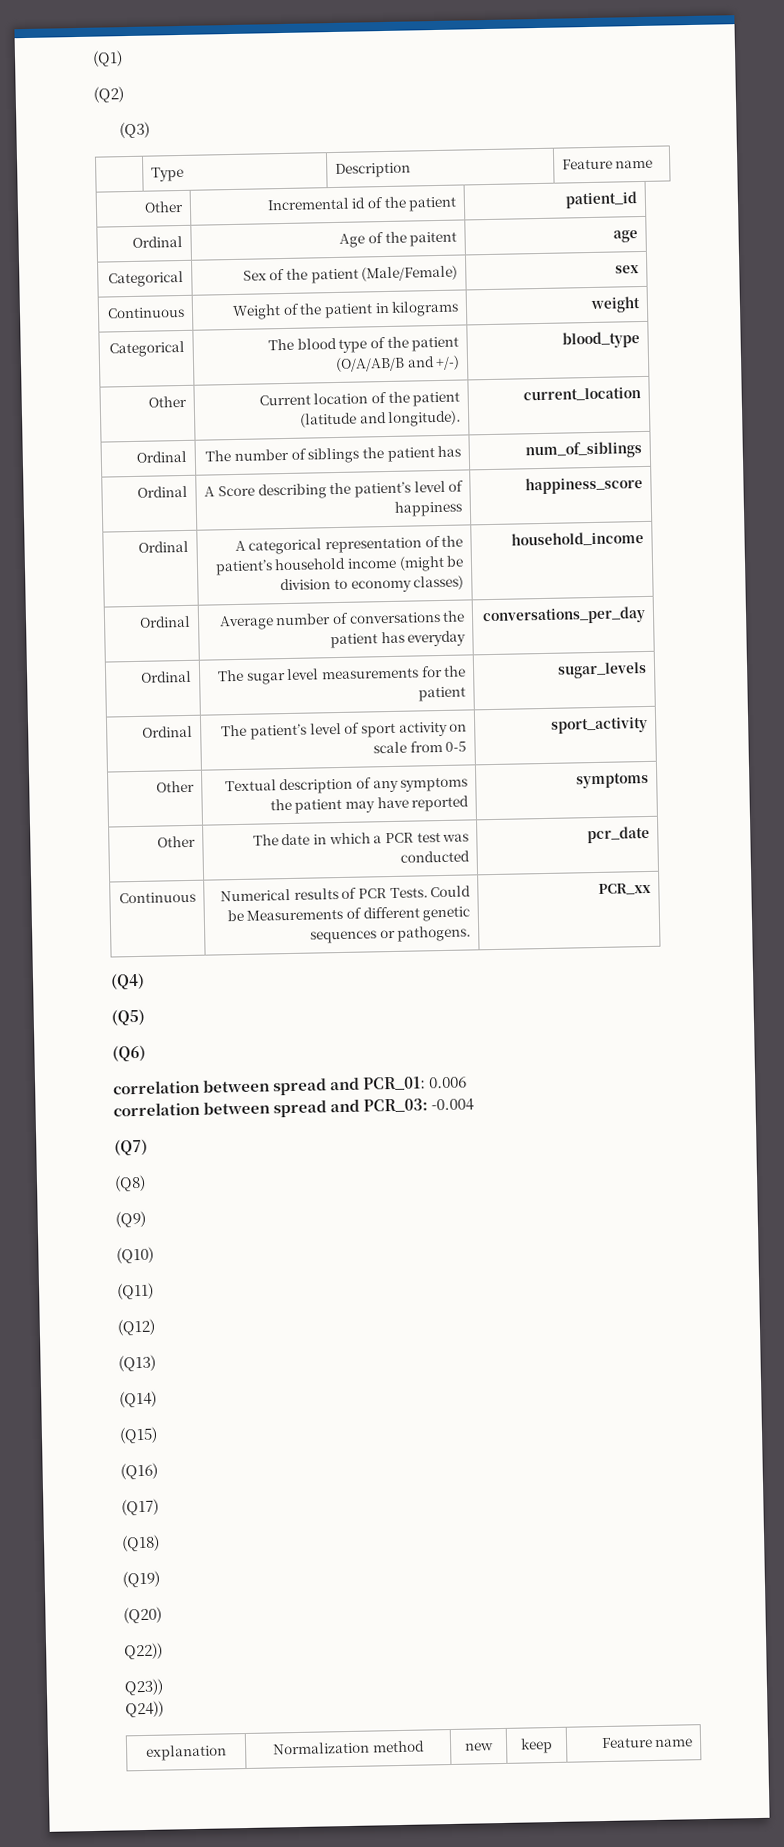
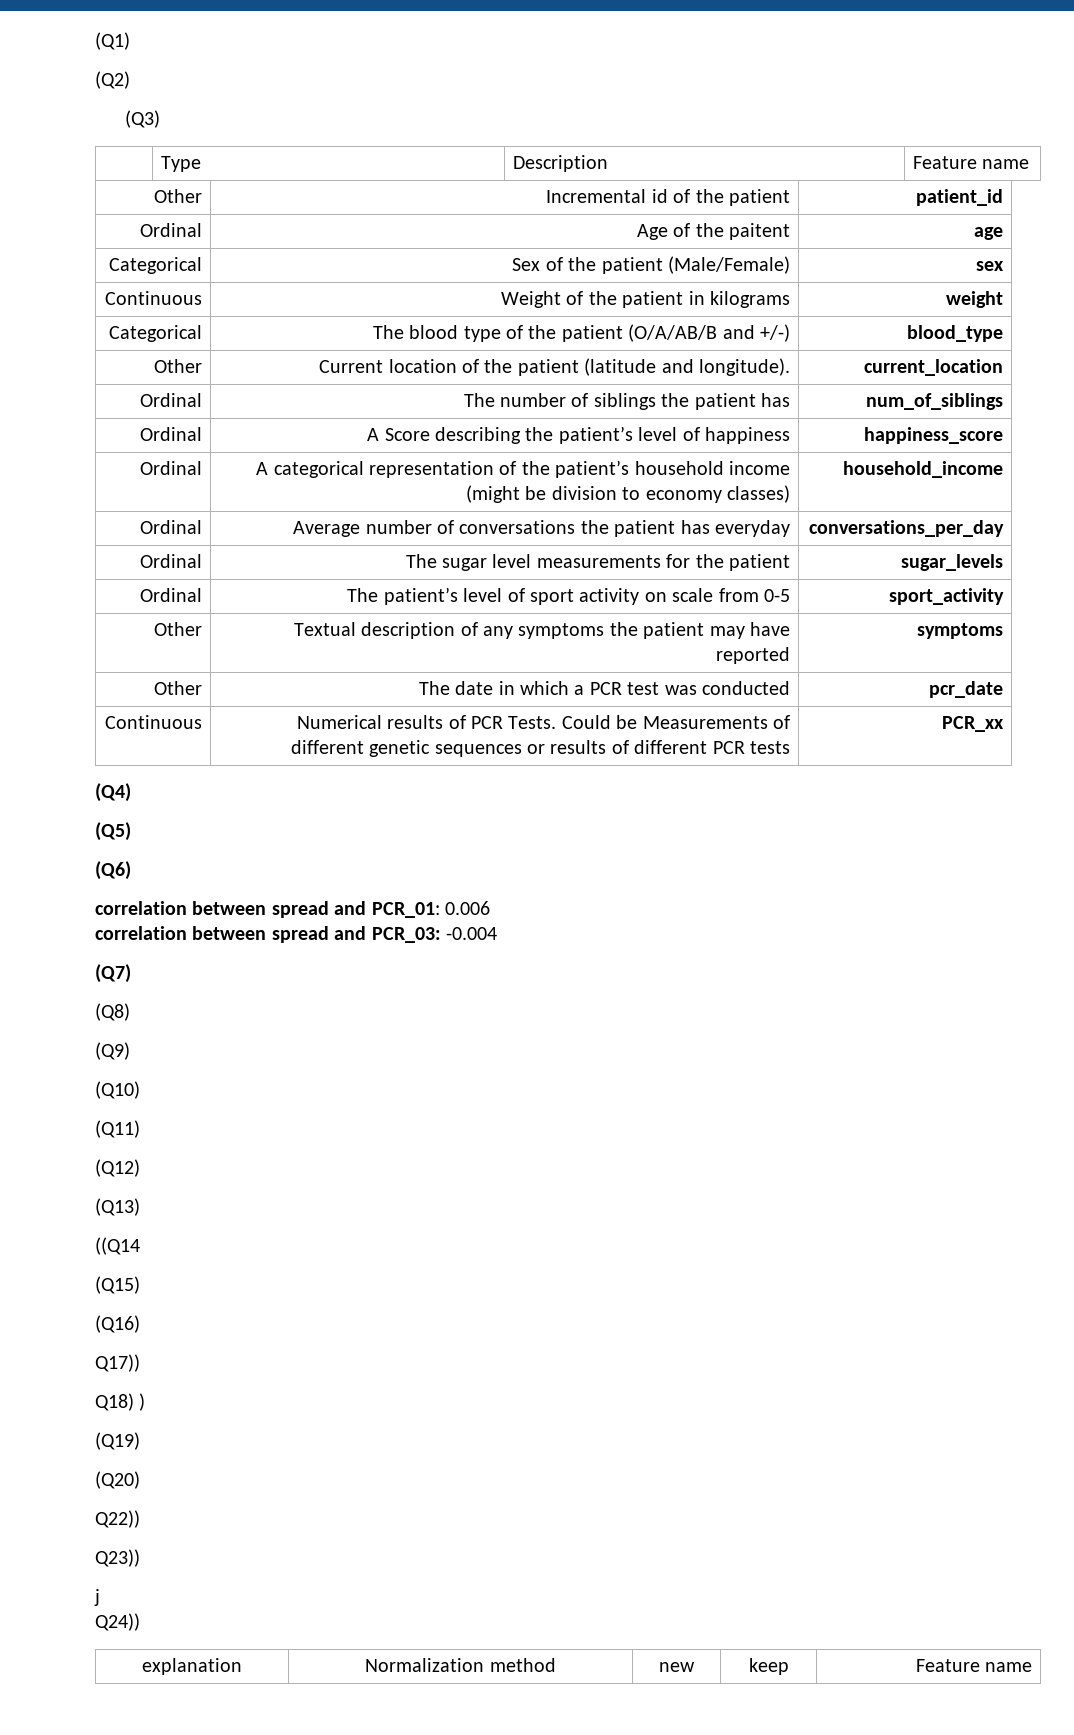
- Continuous | Numerical results of PCR Tests. Could be Measurements of different genetic sequences or pathogens. | PCR_xx
+ Continuous | Numerical results of PCR Tests. Could be Measurements of different genetic sequences or results of different PCR tests | PCR_xx
- (Q14)
+ ((Q14
- (Q17)
- (Q18)
+ Q17))
+ Q18) )
+ j

